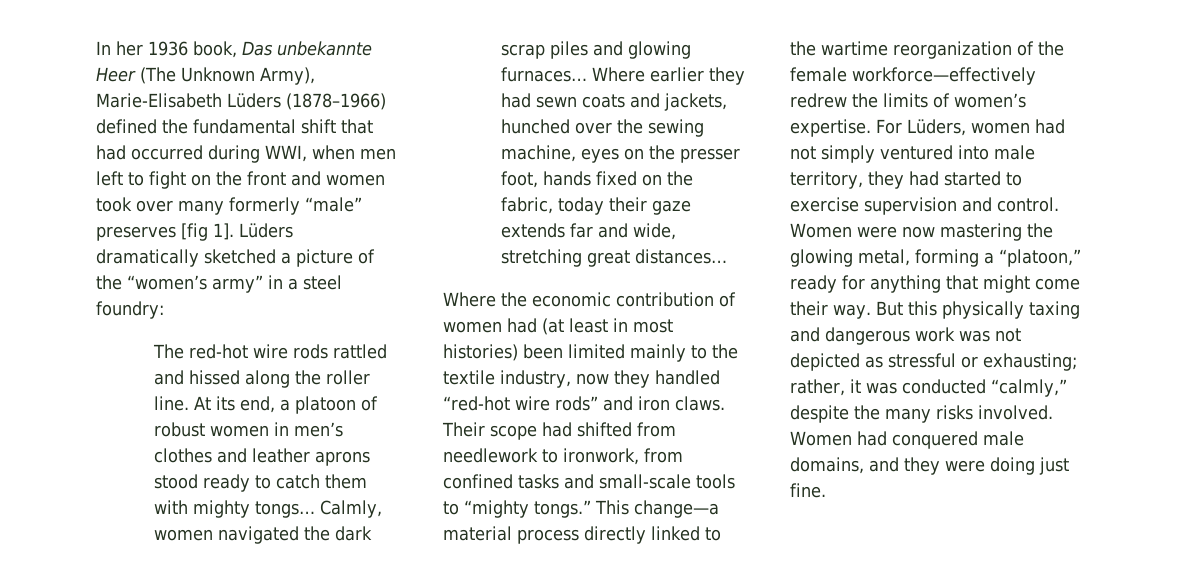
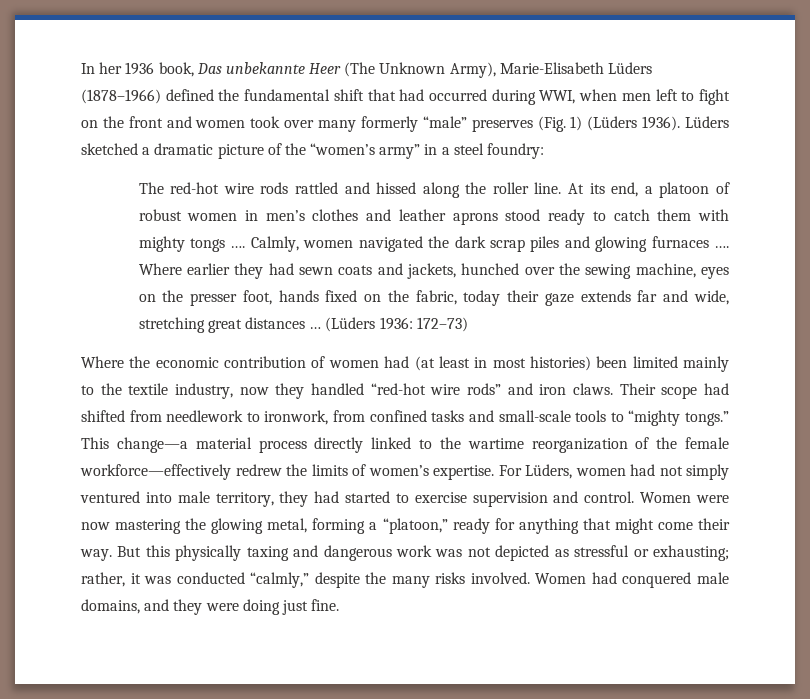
- In her 1936 book, Das unbekannte Heer (The Unknown Army), Marie-Elisabeth Lüders (1878–1966) defined the fundamental shift that had occurred during WWI, when men left to fight on the front and women took over many formerly “male” preserves [fig 1]. Lüders dramatically sketched a picture of the “women’s army” in a steel foundry:
+ In her 1936 book, Das unbekannte Heer (The Unknown Army), Marie-Elisabeth Lüders (1878–1966) defined the fundamental shift that had occurred during WWI, when men left to fight on the front and women took over many formerly “male” preserves (Fig. 1) (Lüders 1936). Lüders sketched a dramatic picture of the “women’s army” in a steel foundry:
- At its end, a platoon of robust women in men’s clothes and leather aprons stood ready to catch them with mighty tongs…
+ At its end, a platoon of robust women in men’s clothes and leather aprons stood ready to catch them with mighty tongs ….
- Calmly, women navigated the dark scrap piles and glowing furnaces…
+ Calmly, women navigated the dark scrap piles and glowing furnaces ….
- Where earlier they had sewn coats and jackets, hunched over the sewing machine, eyes on the presser foot, hands fixed on the fabric, today their gaze extends far and wide, stretching great distances…
+ Where earlier they had sewn coats and jackets, hunched over the sewing machine, eyes on the presser foot, hands fixed on the fabric, today their gaze extends far and wide, stretching great distances … (Lüders 1936: 172–73)

